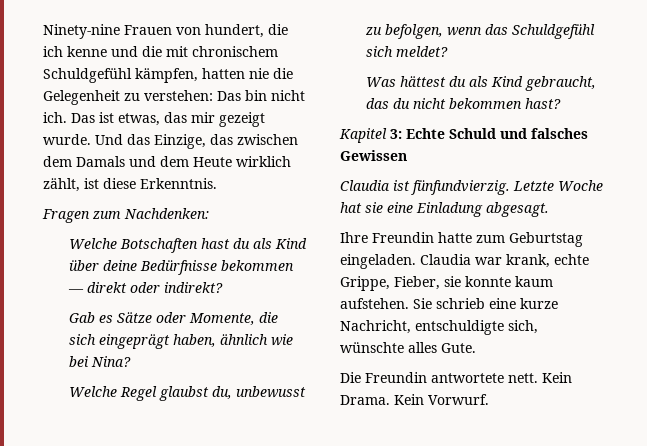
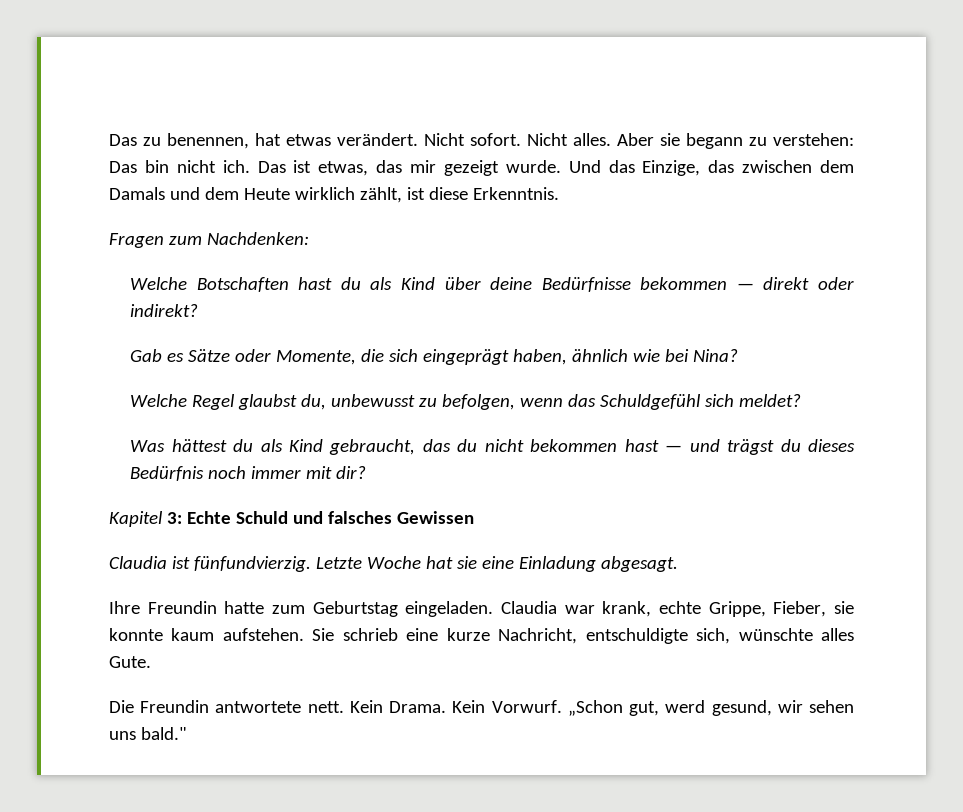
- Ninety-nine Frauen von hundert, die ich kenne und die mit chronischem Schuldgefühl kämpfen, hatten nie die Gelegenheit zu verstehen: Das bin nicht ich.
+ Das zu benennen, hat etwas verändert. Nicht sofort. Nicht alles. Aber sie begann zu verstehen: Das bin nicht ich.
- Was hättest du als Kind gebraucht, das du nicht bekommen hast?
+ Was hättest du als Kind gebraucht, das du nicht bekommen hast — und trägst du dieses Bedürfnis noch immer mit dir?
+ „Schon gut, werd gesund, wir sehen uns bald."

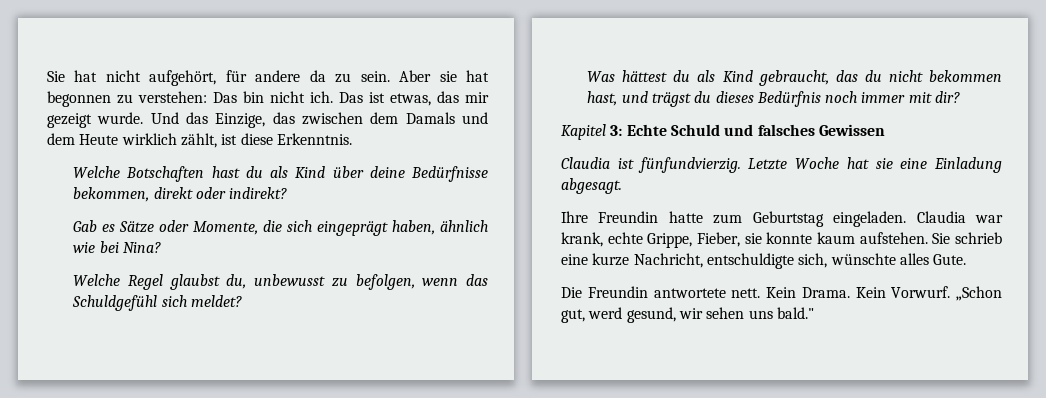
- Das zu benennen, hat etwas verändert. Nicht sofort. Nicht alles. Aber sie begann zu verstehen: Das bin nicht ich.
+ Sie hat nicht aufgehört, für andere da zu sein. Aber sie hat begonnen zu verstehen: Das bin nicht ich.
- Fragen zum Nachdenken:
- Welche Botschaften hast du als Kind über deine Bedürfnisse bekommen — direkt oder indirekt?
+ Welche Botschaften hast du als Kind über deine Bedürfnisse bekommen, direkt oder indirekt?
- Was hättest du als Kind gebraucht, das du nicht bekommen hast — und trägst du dieses Bedürfnis noch immer mit dir?
+ Was hättest du als Kind gebraucht, das du nicht bekommen hast, und trägst du dieses Bedürfnis noch immer mit dir?

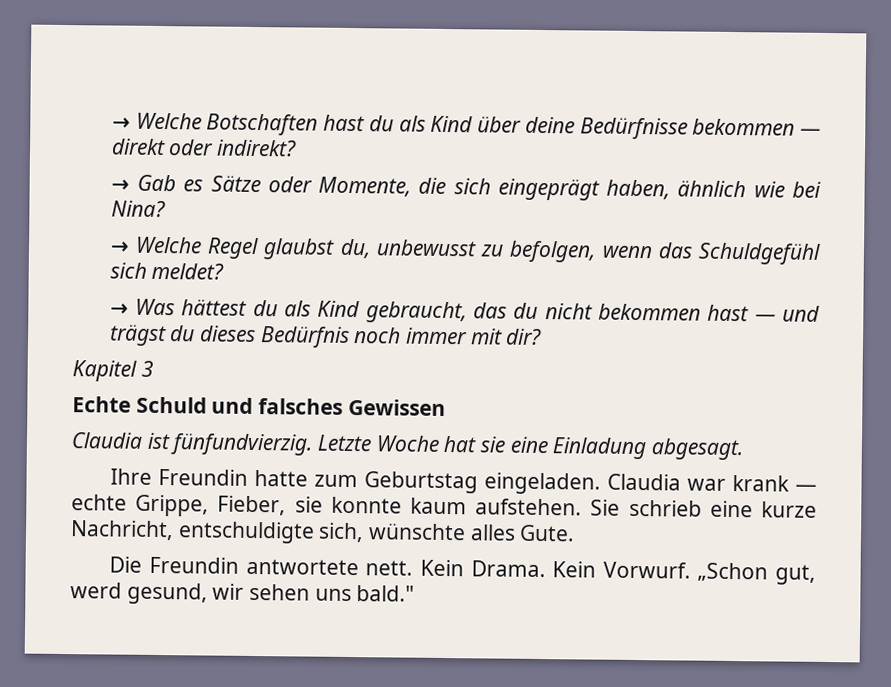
- Sie hat nicht aufgehört, für andere da zu sein. Aber sie hat begonnen zu verstehen: Das bin nicht ich. Das ist etwas, das mir gezeigt wurde. Und das Einzige, das zwischen dem Damals und dem Heute wirklich zählt, ist diese Erkenntnis.
- Welche Botschaften hast du als Kind über deine Bedürfnisse bekommen, direkt oder indirekt?
+ → Welche Botschaften hast du als Kind über deine Bedürfnisse bekommen — direkt oder indirekt?
- Gab es Sätze oder Momente, die sich eingeprägt haben, ähnlich wie bei Nina?
+ → Gab es Sätze oder Momente, die sich eingeprägt haben, ähnlich wie bei Nina?
- Welche Regel glaubst du, unbewusst zu befolgen, wenn das Schuldgefühl sich meldet?
+ → Welche Regel glaubst du, unbewusst zu befolgen, wenn das Schuldgefühl sich meldet?
- Was hättest du als Kind gebraucht, das du nicht bekommen hast, und trägst du dieses Bedürfnis noch immer mit dir?
+ → Was hättest du als Kind gebraucht, das du nicht bekommen hast — und trägst du dieses Bedürfnis noch immer mit dir?
- Kapitel 3: Echte Schuld und falsches Gewissen
+ Kapitel 3
+ Echte Schuld und falsches Gewissen
- Claudia war krank, echte Grippe, Fieber, sie konnte kaum aufstehen.
+ Claudia war krank — echte Grippe, Fieber, sie konnte kaum aufstehen.

